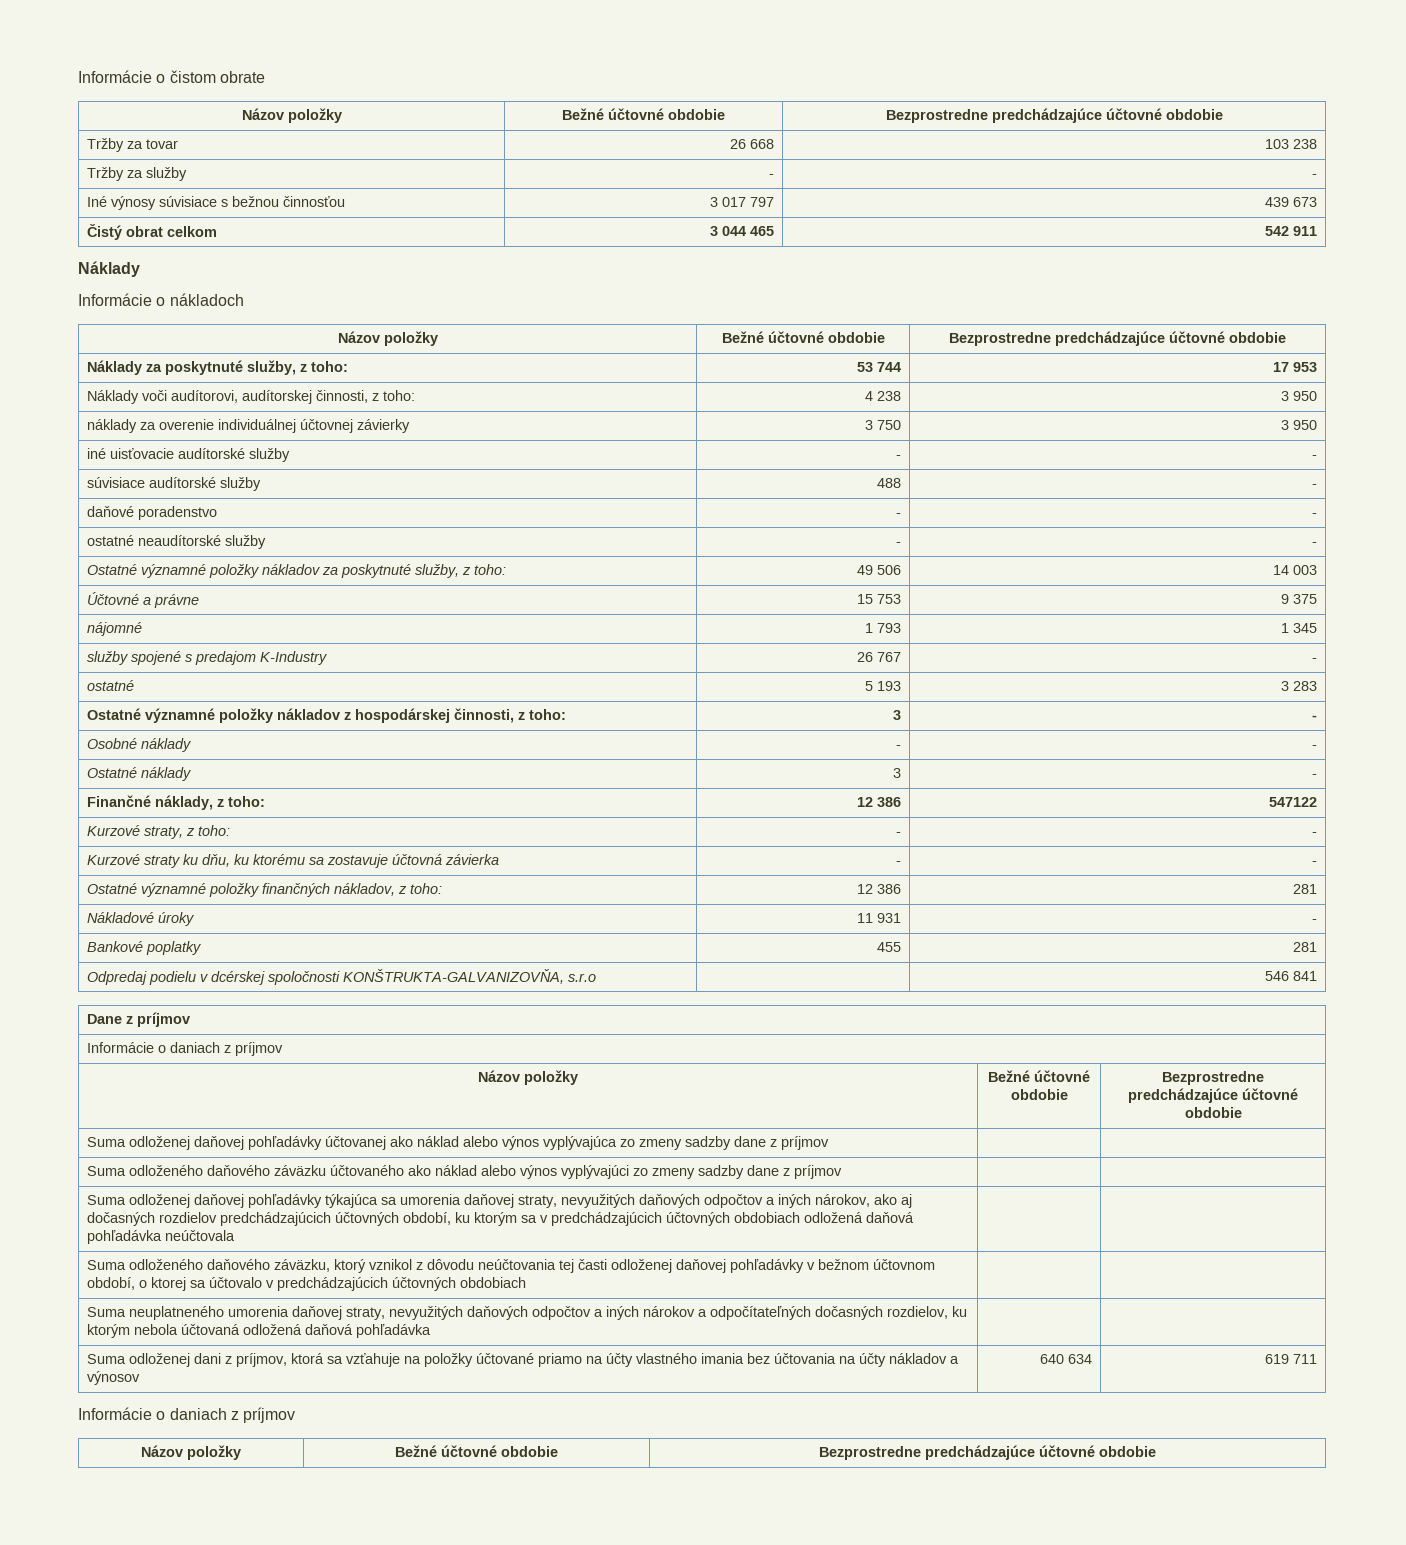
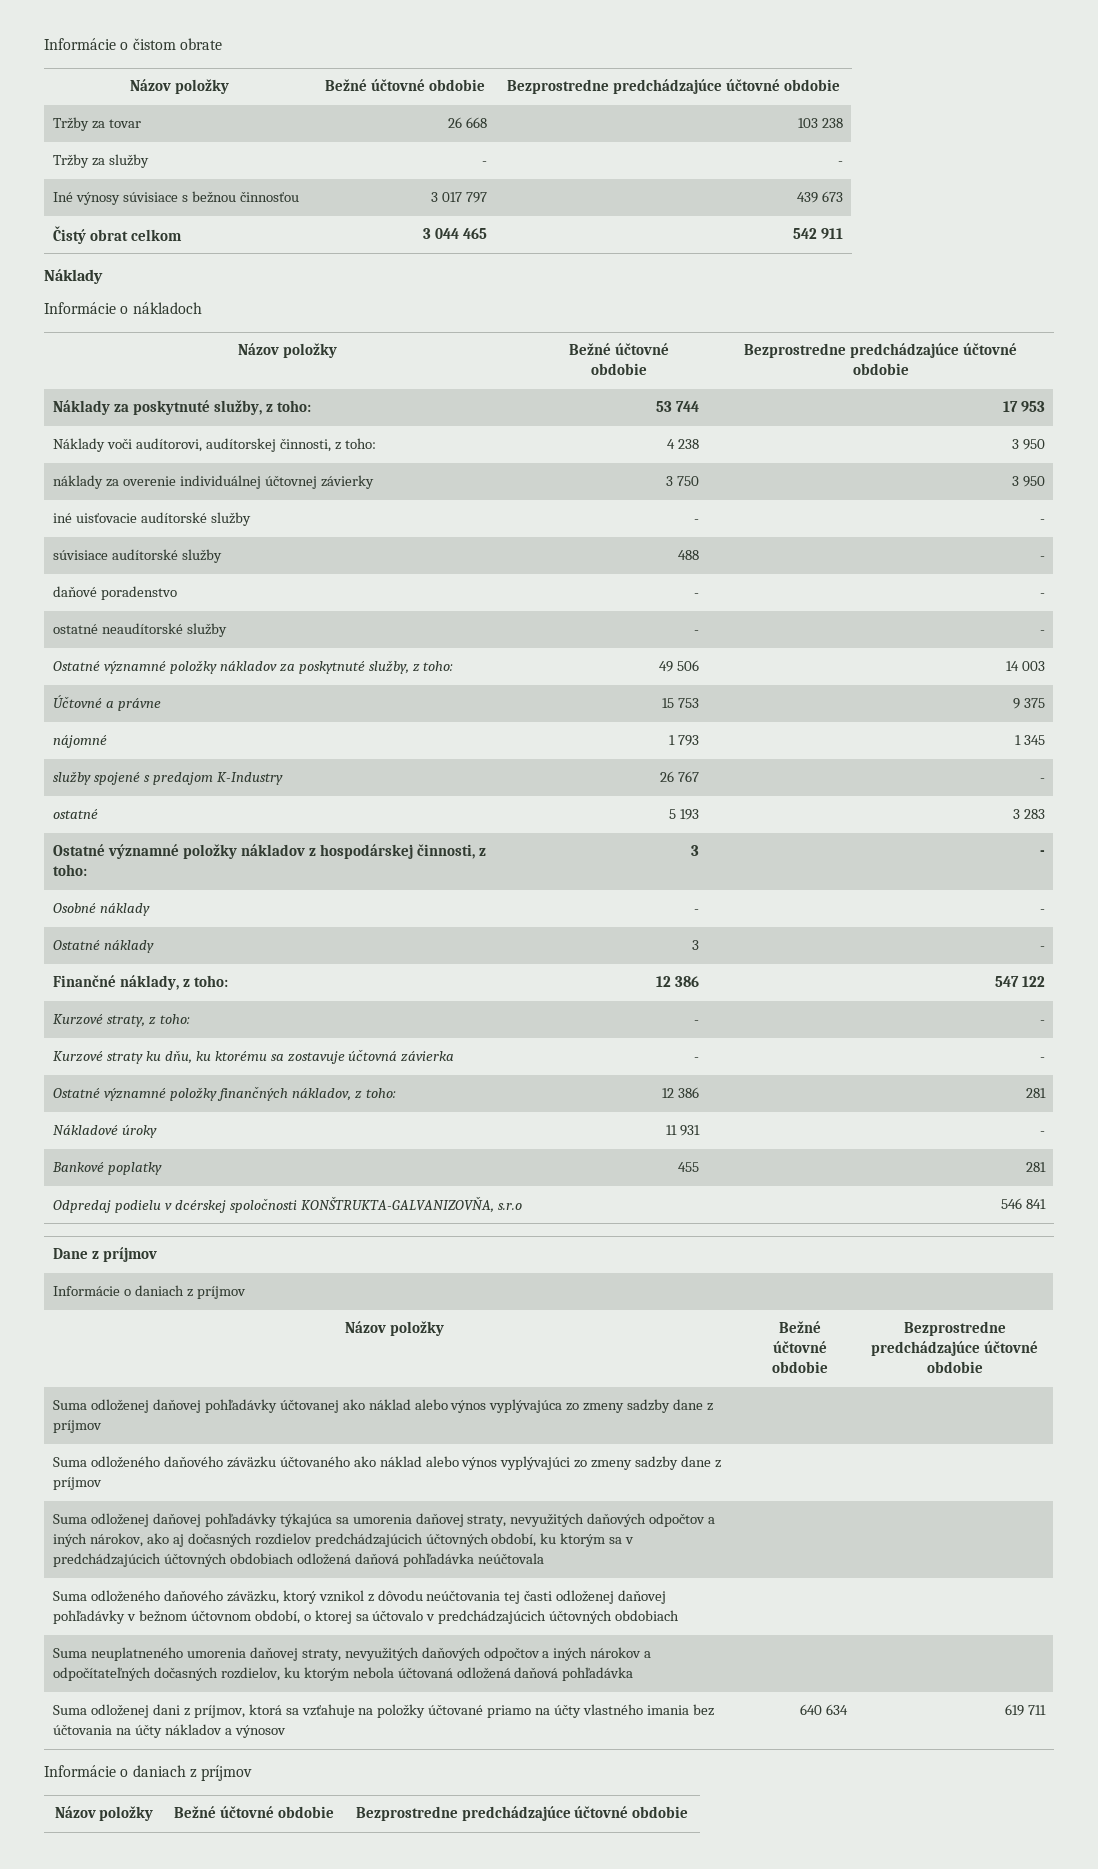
- Finančné náklady, z toho: | 12 386 | 547122
+ Finančné náklady, z toho: | 12 386 | 547 122

